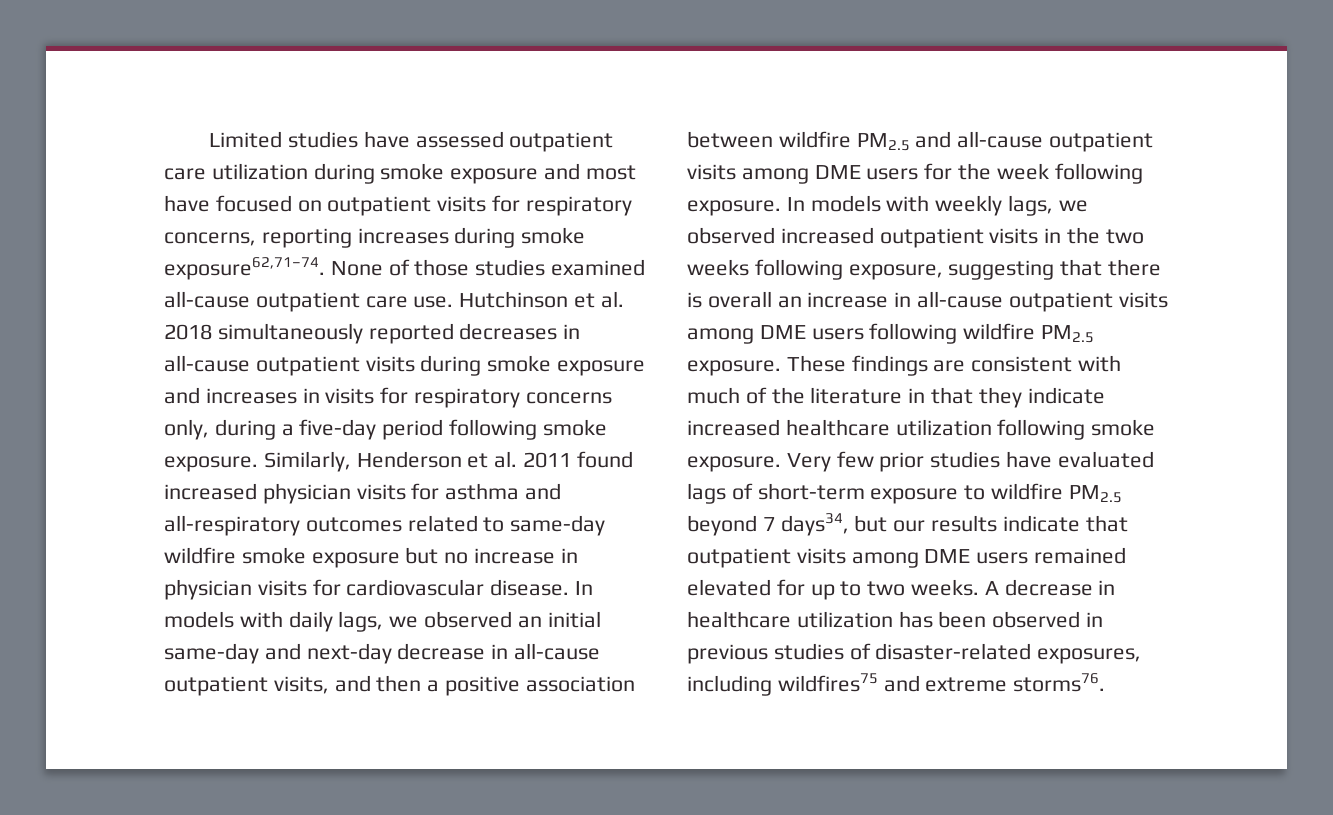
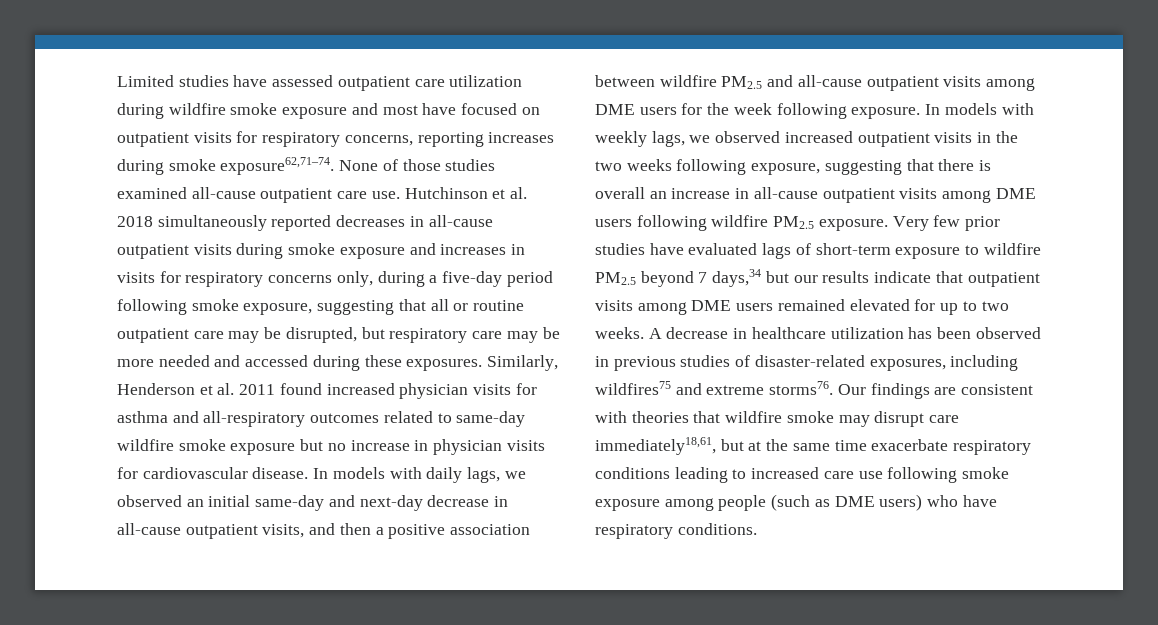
- Limited studies have assessed outpatient care utilization during smoke exposure and most have focused on outpatient visits for respiratory concerns, reporting increases during smoke exposure62,71–74.
+ Limited studies have assessed outpatient care utilization during wildfire smoke exposure and most have focused on outpatient visits for respiratory concerns, reporting increases during smoke exposure62,71–74.
- Hutchinson et al. 2018 simultaneously reported decreases in all-cause outpatient visits during smoke exposure and increases in visits for respiratory concerns only, during a five-day period following smoke exposure.
+ Hutchinson et al. 2018 simultaneously reported decreases in all-cause outpatient visits during smoke exposure and increases in visits for respiratory concerns only, during a five-day period following smoke exposure, suggesting that all or routine outpatient care may be disrupted, but respiratory care may be more needed and accessed during these exposures.
- These findings are consistent with much of the literature in that they indicate increased healthcare utilization following smoke exposure.
- Very few prior studies have evaluated lags of short-term exposure to wildfire PM2.5 beyond 7 days34, but our results indicate that outpatient visits among DME users remained elevated for up to two weeks.
+ Very few prior studies have evaluated lags of short-term exposure to wildfire PM2.5 beyond 7 days,34 but our results indicate that outpatient visits among DME users remained elevated for up to two weeks.
+ Our findings are consistent with theories that wildfire smoke may disrupt care immediately18,61, but at the same time exacerbate respiratory conditions leading to increased care use following smoke exposure among people (such as DME users) who have respiratory conditions.

